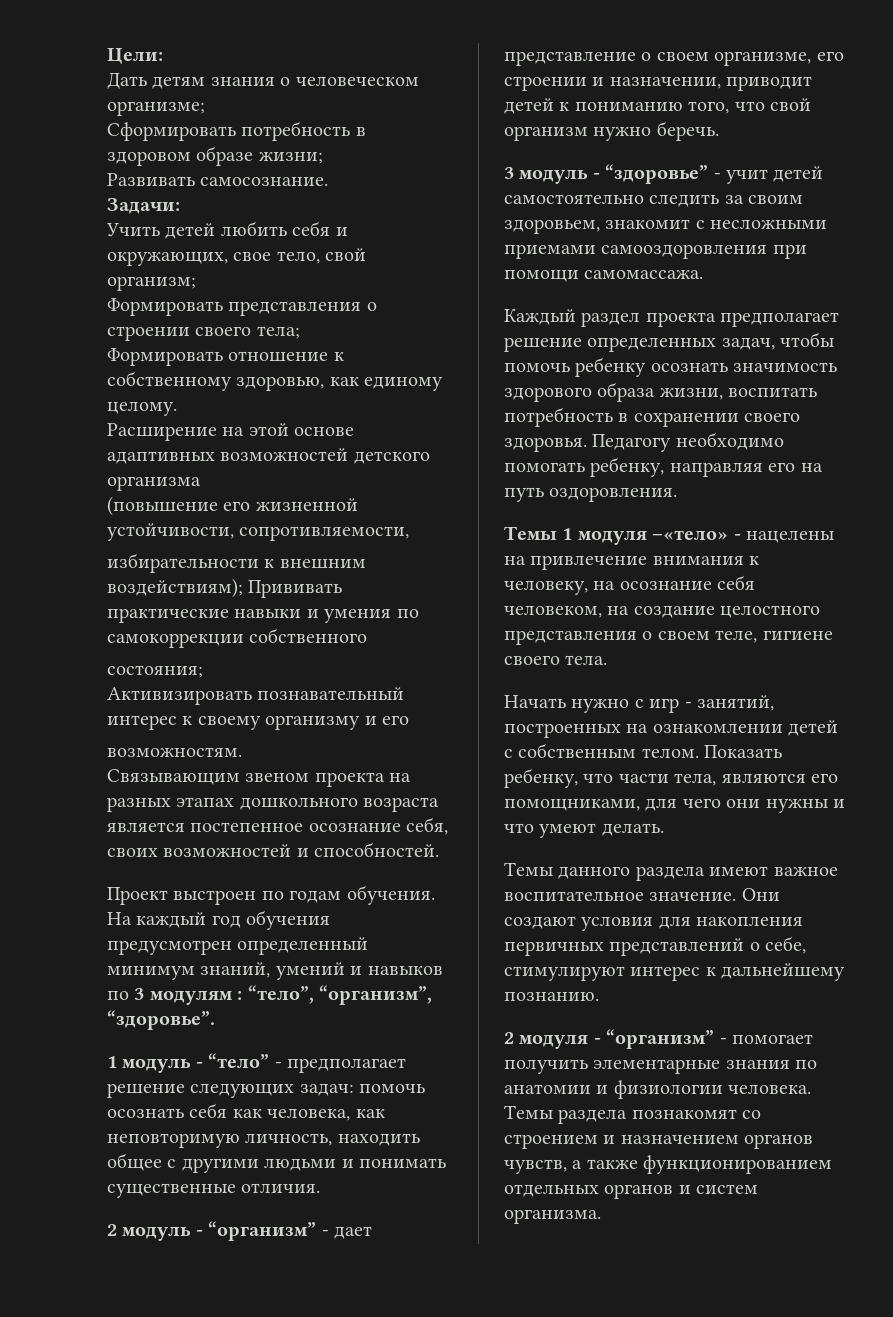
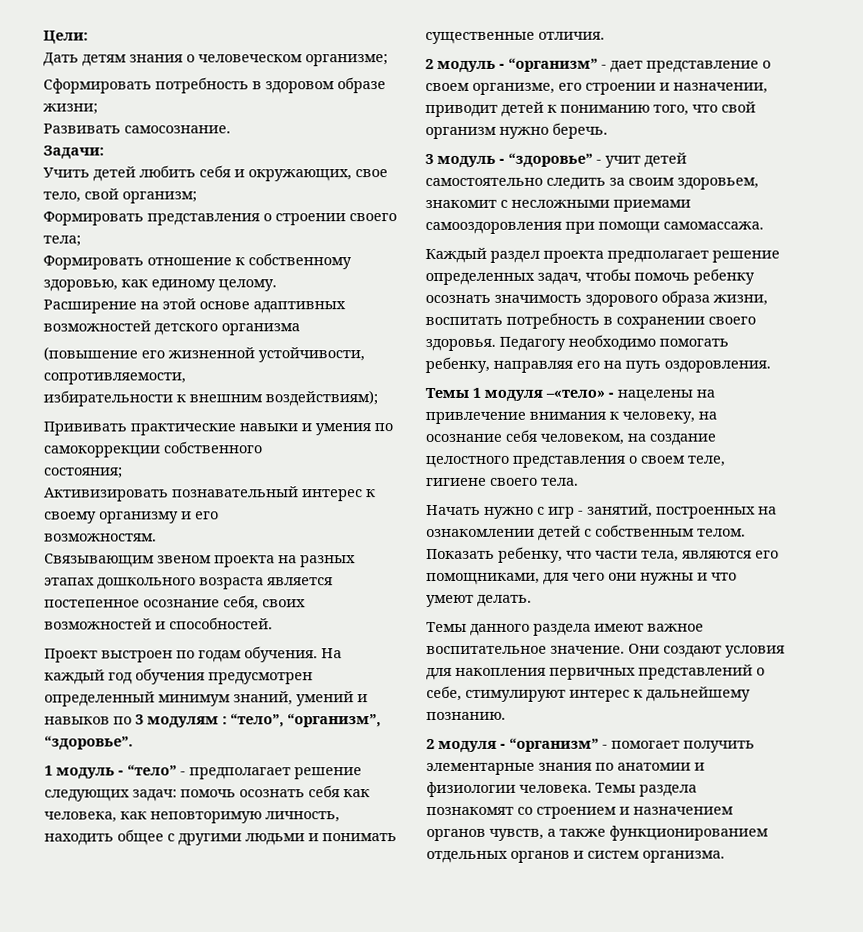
- избирательности к внешним воздействиям); Прививать практические навыки и умения по самокоррекции собственного
+ избирательности к внешним воздействиям);
+ Прививать практические навыки и умения по самокоррекции собственного

